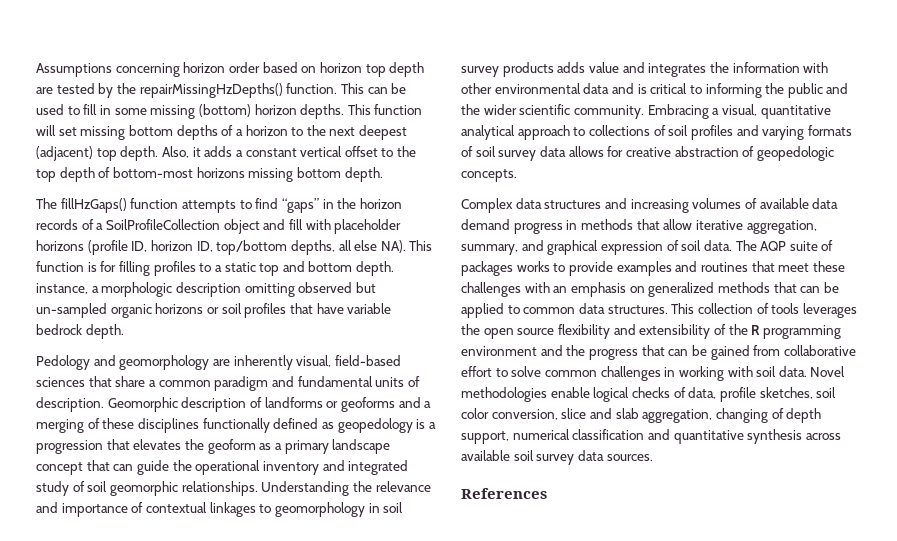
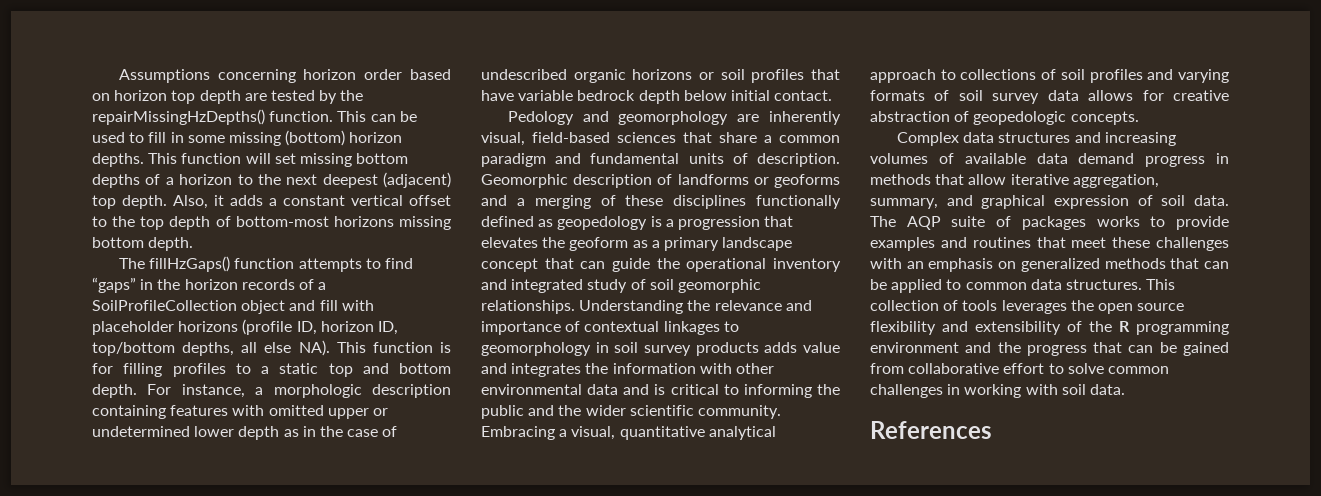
- The fillHzGaps() function attempts to find “gaps” in the horizon records of a SoilProfileCollection object and fill with placeholder horizons (profile ID, horizon ID, top/bottom depths, all else NA). This function is for filling profiles to a static top and bottom depth. instance, a morphologic description omitting observed but un-sampled organic horizons or soil profiles that have variable bedrock depth.
+ The fillHzGaps() function attempts to find “gaps” in the horizon records of a SoilProfileCollection object and fill with placeholder horizons (profile ID, horizon ID, top/bottom depths, all else NA). This function is for filling profiles to a static top and bottom depth. For instance, a morphologic description containing features with omitted upper or undetermined lower depth as in the case of undescribed organic horizons or soil profiles that have variable bedrock depth below initial contact.
- Novel methodologies enable logical checks of data, profile sketches, soil color conversion, slice and slab aggregation, changing of depth support, numerical classification and quantitative synthesis across available soil survey data sources.

